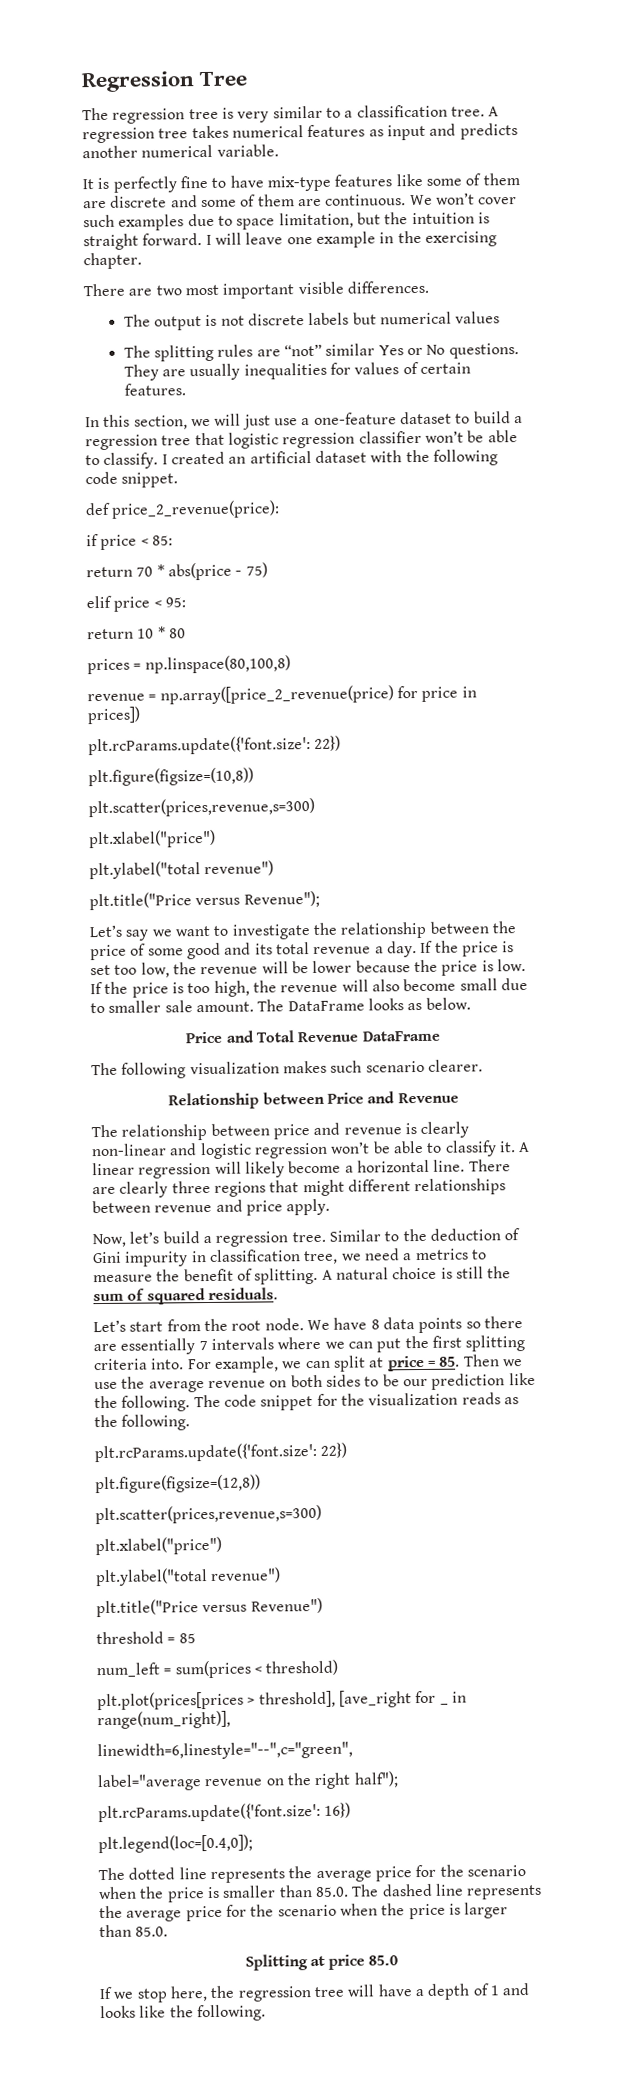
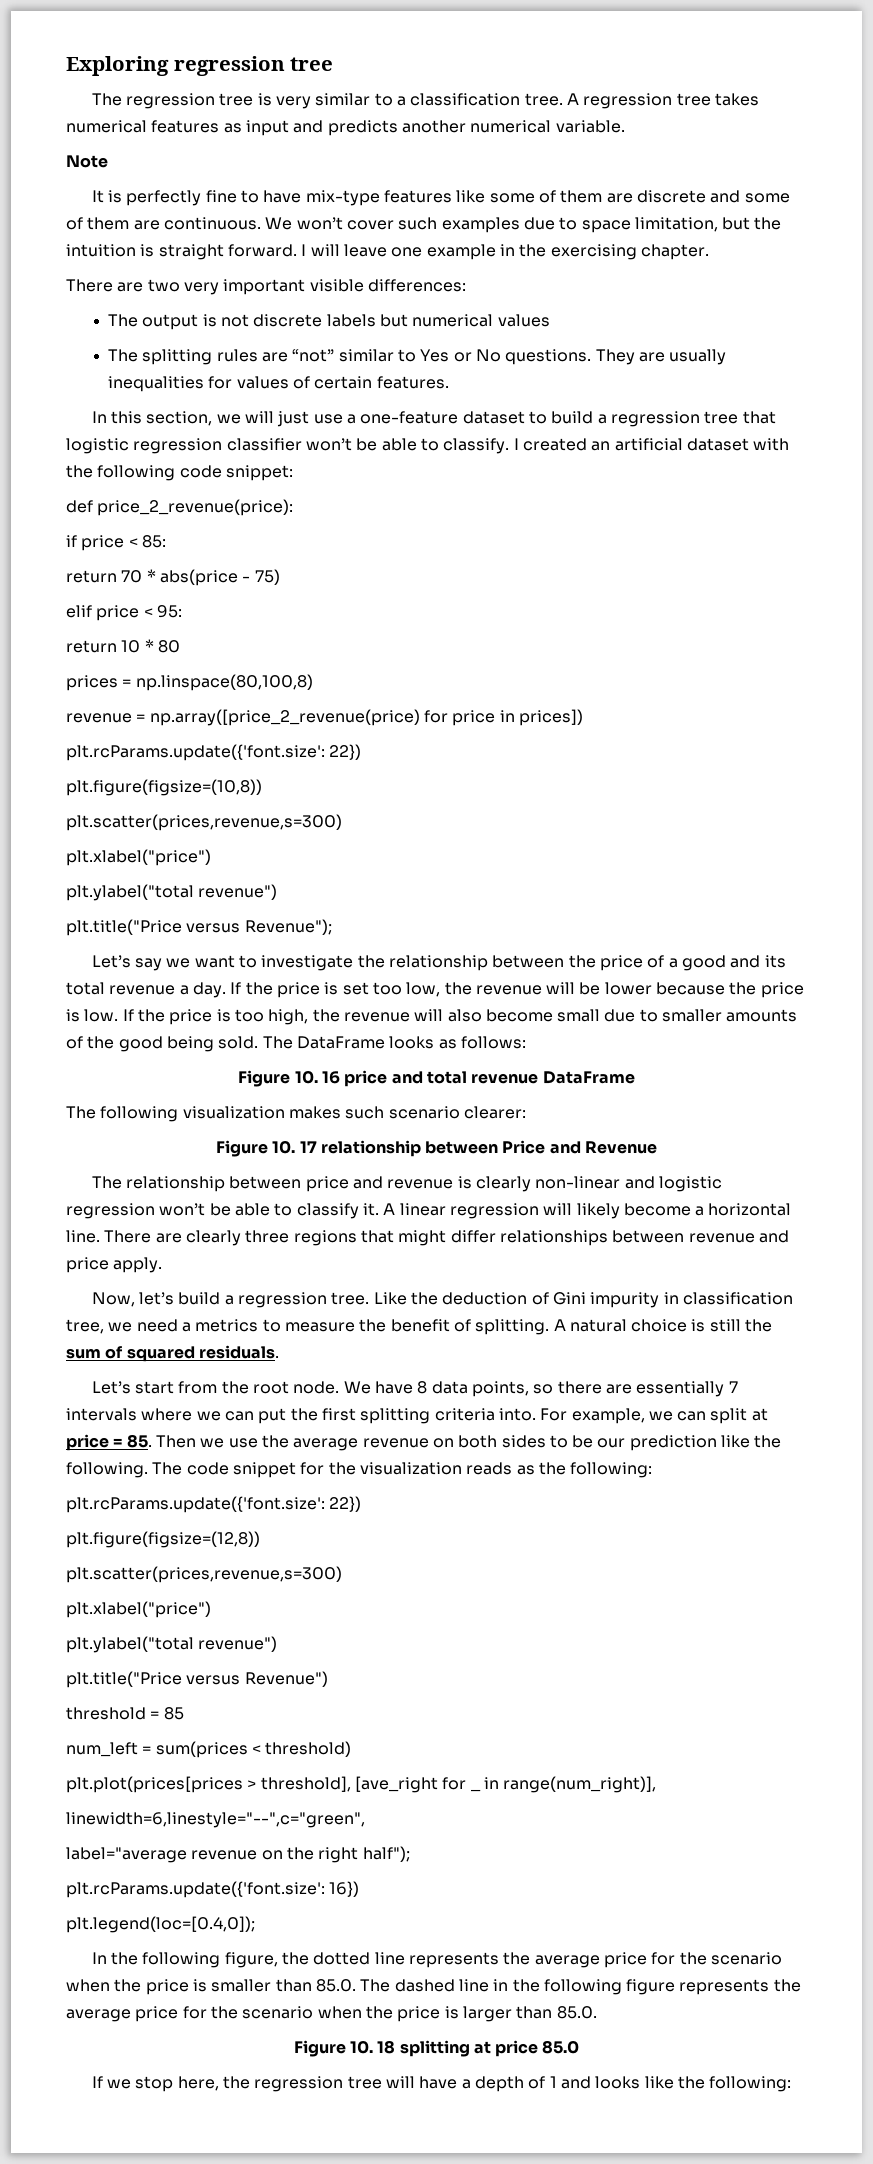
- Regression Tree
+ Exploring regression tree
+ Note
- There are two most important visible differences.
+ There are two very important visible differences:
- The splitting rules are “not” similar Yes or No questions.
+ The splitting rules are “not” similar to Yes or No questions.
- I created an artificial dataset with the following code snippet.
+ I created an artificial dataset with the following code snippet:
- Let’s say we want to investigate the relationship between the price of some good and its total revenue a day.
+ Let’s say we want to investigate the relationship between the price of a good and its total revenue a day.
- If the price is too high, the revenue will also become small due to smaller sale amount. The DataFrame looks as below.
- Price and Total Revenue DataFrame
+ If the price is too high, the revenue will also become small due to smaller amounts of the good being sold. The DataFrame looks as follows:
+ Figure 10. 16 price and total revenue DataFrame
- The following visualization makes such scenario clearer.
- Relationship between Price and Revenue
+ The following visualization makes such scenario clearer:
+ Figure 10. 17 relationship between Price and Revenue
- There are clearly three regions that might different relationships between revenue and price apply.
+ There are clearly three regions that might differ relationships between revenue and price apply.
- Similar to the deduction of Gini impurity in classification tree, we need a metrics to measure the benefit of splitting.
+ Like the deduction of Gini impurity in classification tree, we need a metrics to measure the benefit of splitting.
- We have 8 data points so there are essentially 7 intervals where we can put the first splitting criteria into.
+ We have 8 data points, so there are essentially 7 intervals where we can put the first splitting criteria into.
- The code snippet for the visualization reads as the following.
+ The code snippet for the visualization reads as the following:
- The dotted line represents the average price for the scenario when the price is smaller than 85.0. The dashed line represents the average price for the scenario when the price is larger than 85.0.
+ In the following figure, the dotted line represents the average price for the scenario when the price is smaller than 85.0. The dashed line in the following figure represents the average price for the scenario when the price is larger than 85.0.
- Splitting at price 85.0
+ Figure 10. 18 splitting at price 85.0
- If we stop here, the regression tree will have a depth of 1 and looks like the following.
+ If we stop here, the regression tree will have a depth of 1 and looks like the following:

